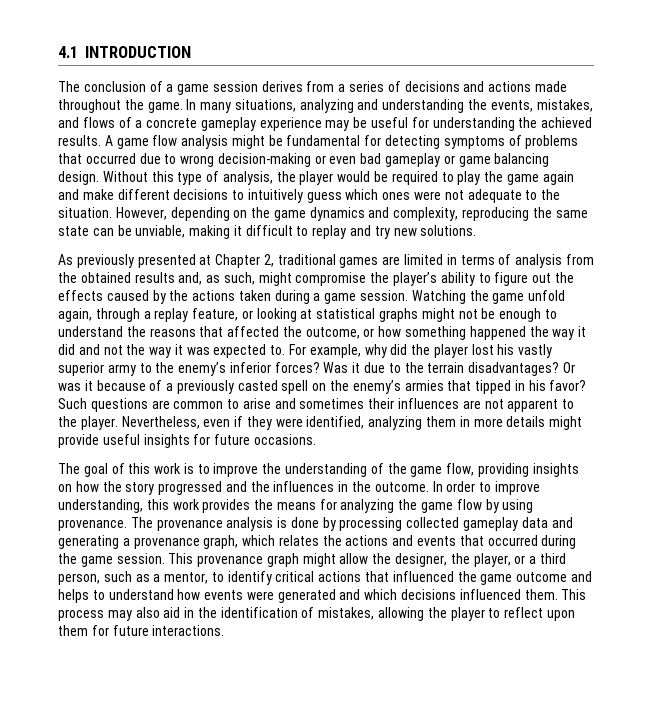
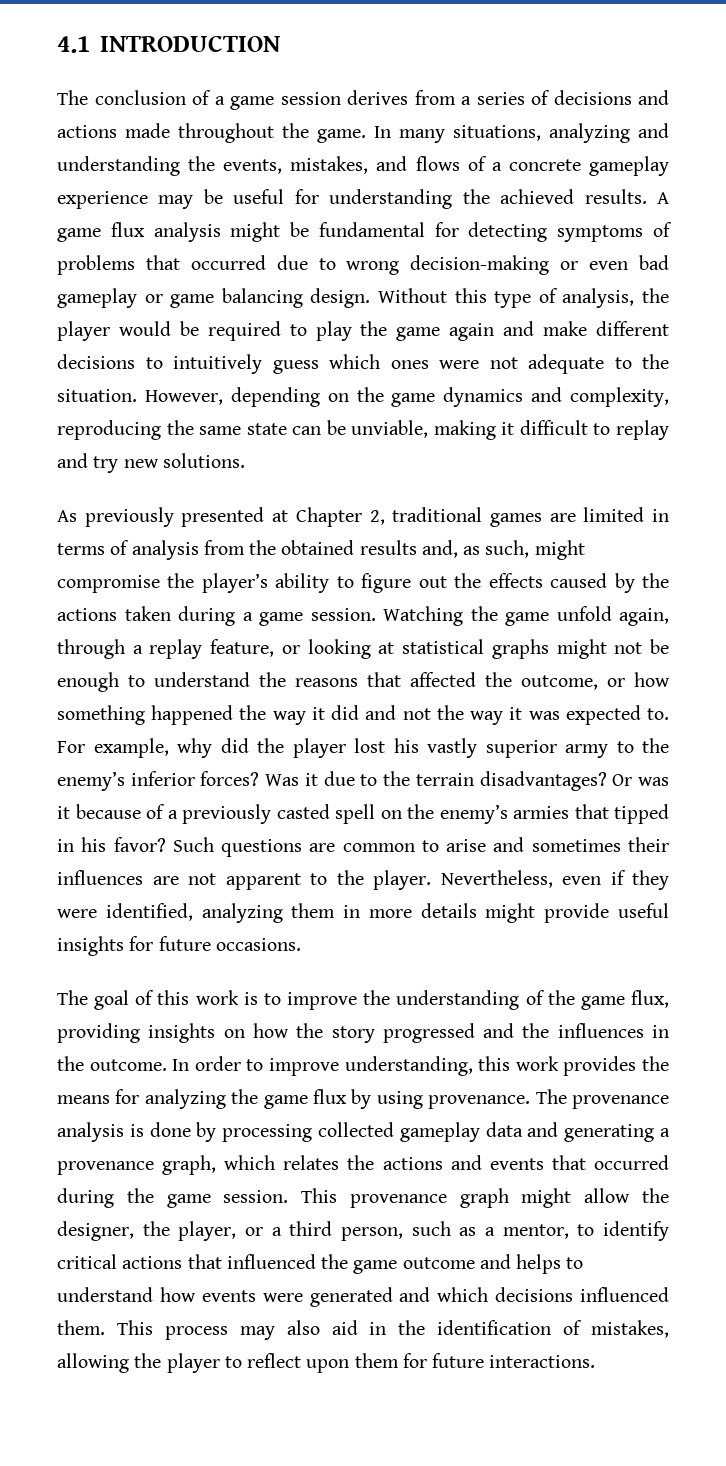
- A game flow analysis might be fundamental for detecting symptoms of problems that occurred due to wrong decision-making or even bad gameplay or game balancing design.
+ A game flux analysis might be fundamental for detecting symptoms of problems that occurred due to wrong decision-making or even bad gameplay or game balancing design.
- The goal of this work is to improve the understanding of the game flow, providing insights on how the story progressed and the influences in the outcome.
+ The goal of this work is to improve the understanding of the game flux, providing insights on how the story progressed and the influences in the outcome.
- In order to improve understanding, this work provides the means for analyzing the game flow by using provenance.
+ In order to improve understanding, this work provides the means for analyzing the game flux by using provenance.

